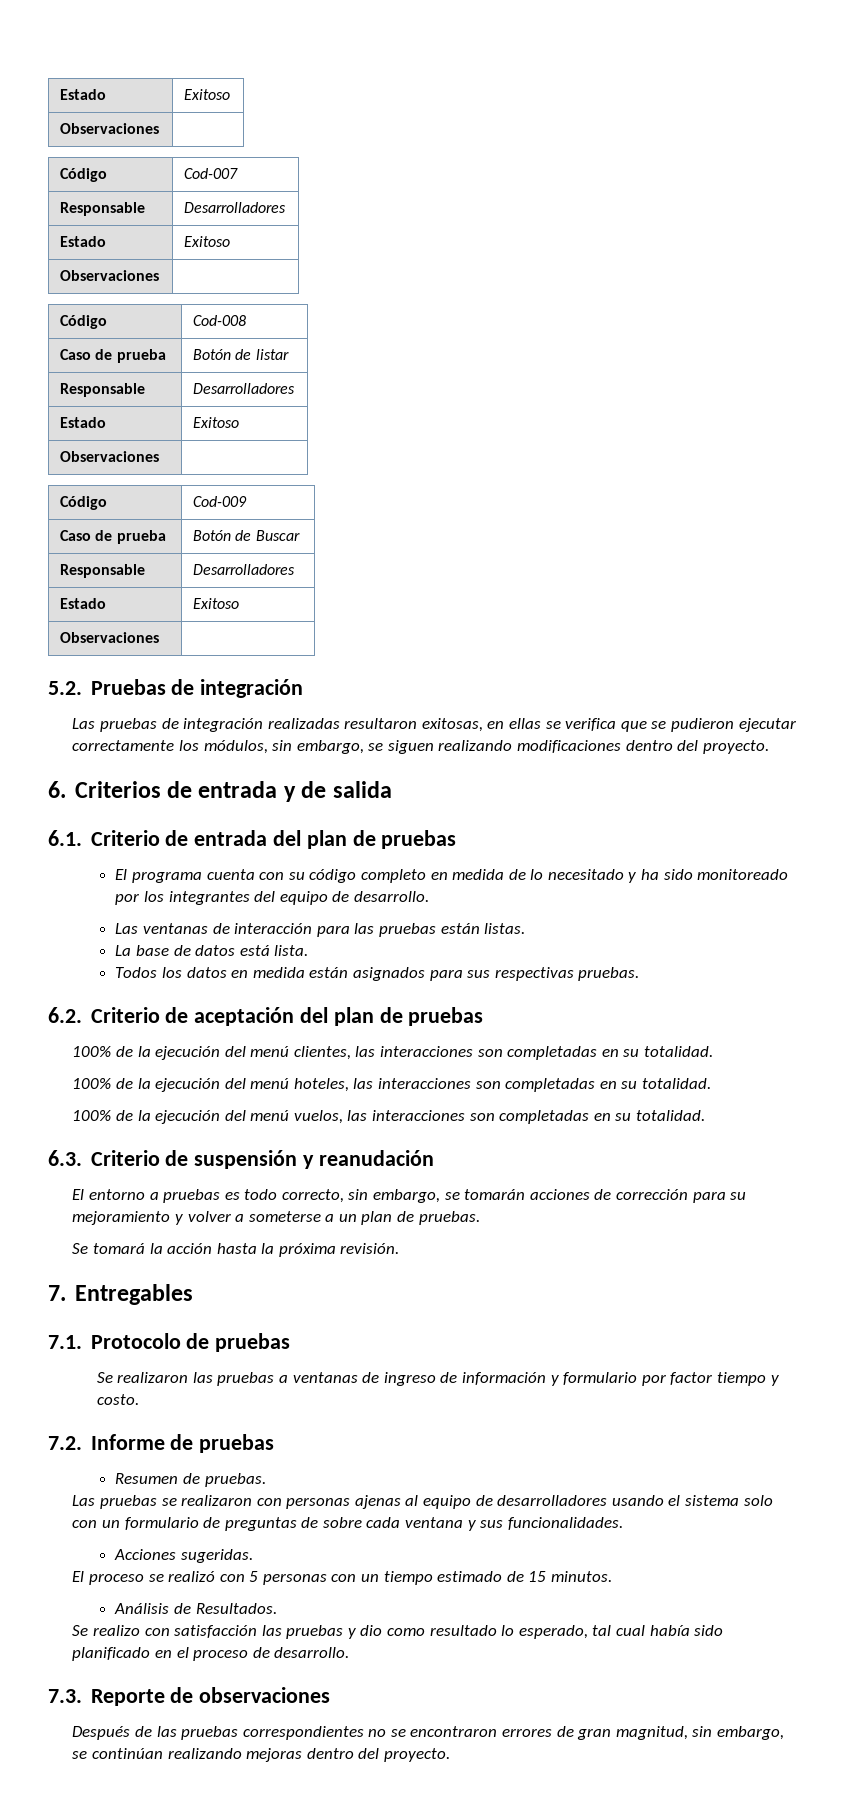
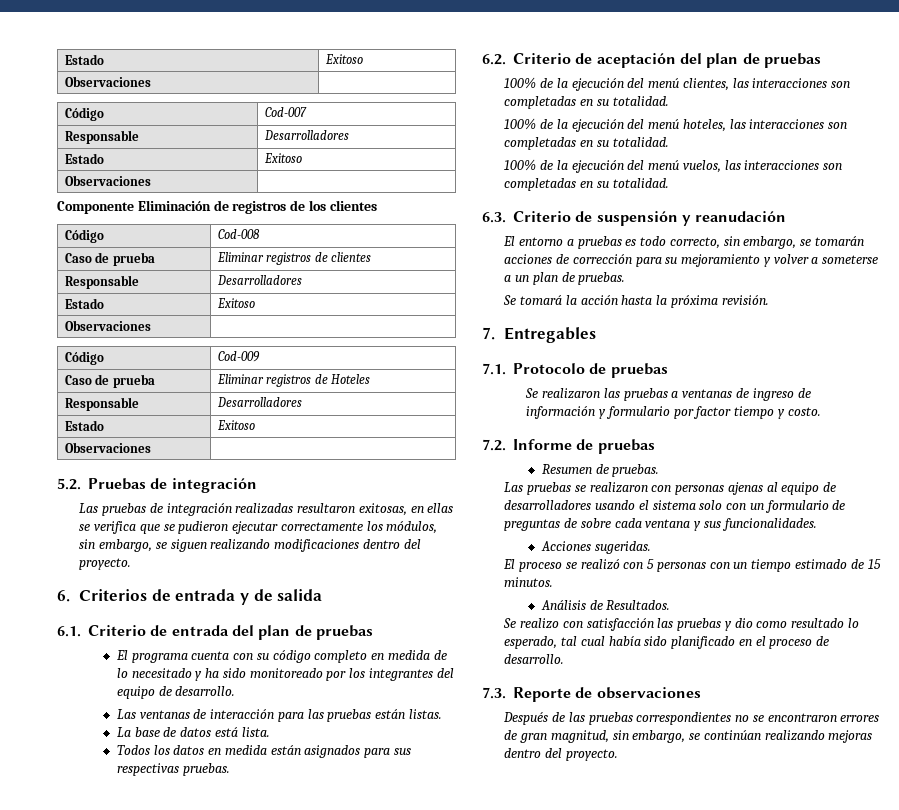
+ Componente Eliminación de registros de los clientes
- Caso de prueba | Botón de listar
+ Caso de prueba | Eliminar registros de clientes
- Caso de prueba | Botón de Buscar
+ Caso de prueba | Eliminar registros de Hoteles

